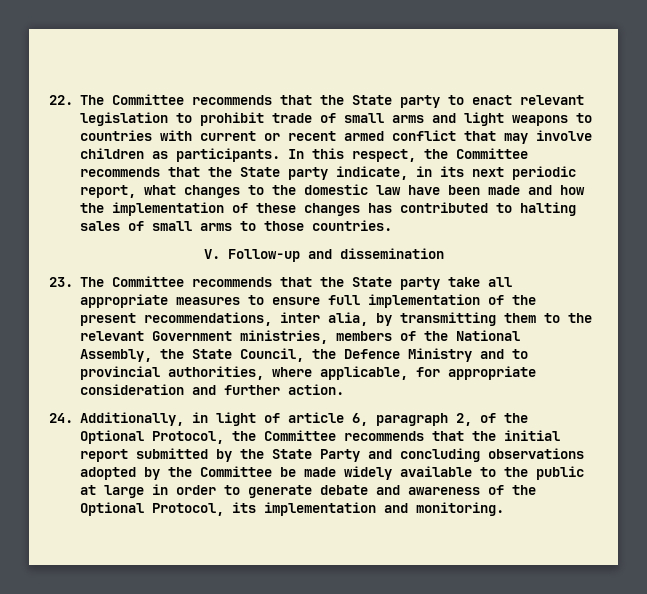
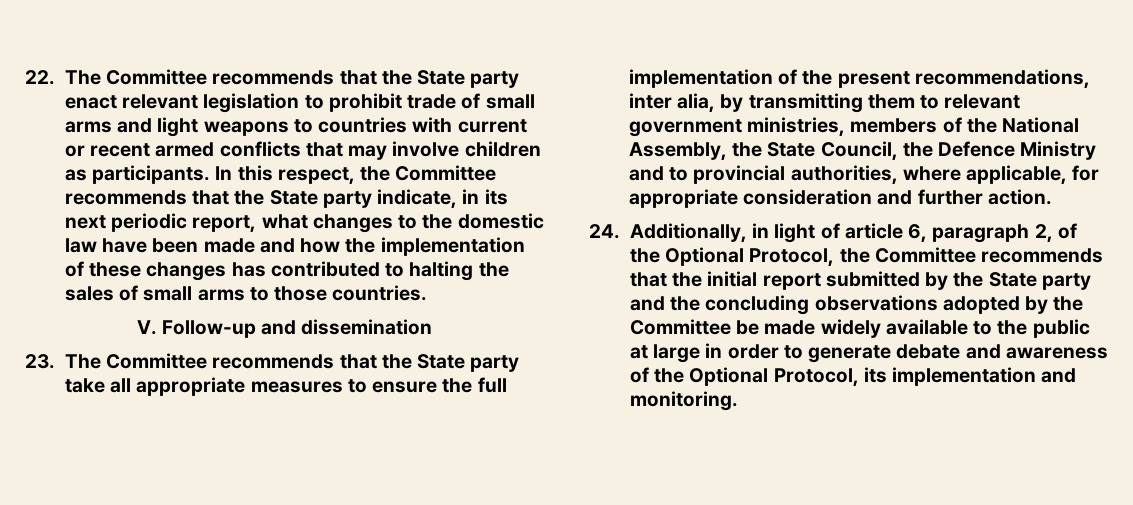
- 22. The Committee recommends that the State party to enact relevant legislation to prohibit trade of small arms and light weapons to countries with current or recent armed conflict that may involve children as participants.
+ 22. The Committee recommends that the State party enact relevant legislation to prohibit trade of small arms and light weapons to countries with current or recent armed conflicts that may involve children as participants.
- In this respect, the Committee recommends that the State party indicate, in its next periodic report, what changes to the domestic law have been made and how the implementation of these changes has contributed to halting sales of small arms to those countries.
+ In this respect, the Committee recommends that the State party indicate, in its next periodic report, what changes to the domestic law have been made and how the implementation of these changes has contributed to halting the sales of small arms to those countries.
- 23. The Committee recommends that the State party take all appropriate measures to ensure full implementation of the present recommendations, inter alia, by transmitting them to the relevant Government ministries, members of the National Assembly, the State Council, the Defence Ministry and to provincial authorities, where applicable, for appropriate consideration and further action.
+ 23. The Committee recommends that the State party take all appropriate measures to ensure the full implementation of the present recommendations, inter alia, by transmitting them to relevant government ministries, members of the National Assembly, the State Council, the Defence Ministry and to provincial authorities, where applicable, for appropriate consideration and further action.
- 24. Additionally, in light of article 6, paragraph 2, of the Optional Protocol, the Committee recommends that the initial report submitted by the State Party and concluding observations adopted by the Committee be made widely available to the public at large in order to generate debate and awareness of the Optional Protocol, its implementation and monitoring.
+ 24. Additionally, in light of article 6, paragraph 2, of the Optional Protocol, the Committee recommends that the initial report submitted by the State party and the concluding observations adopted by the Committee be made widely available to the public at large in order to generate debate and awareness of the Optional Protocol, its implementation and monitoring.

